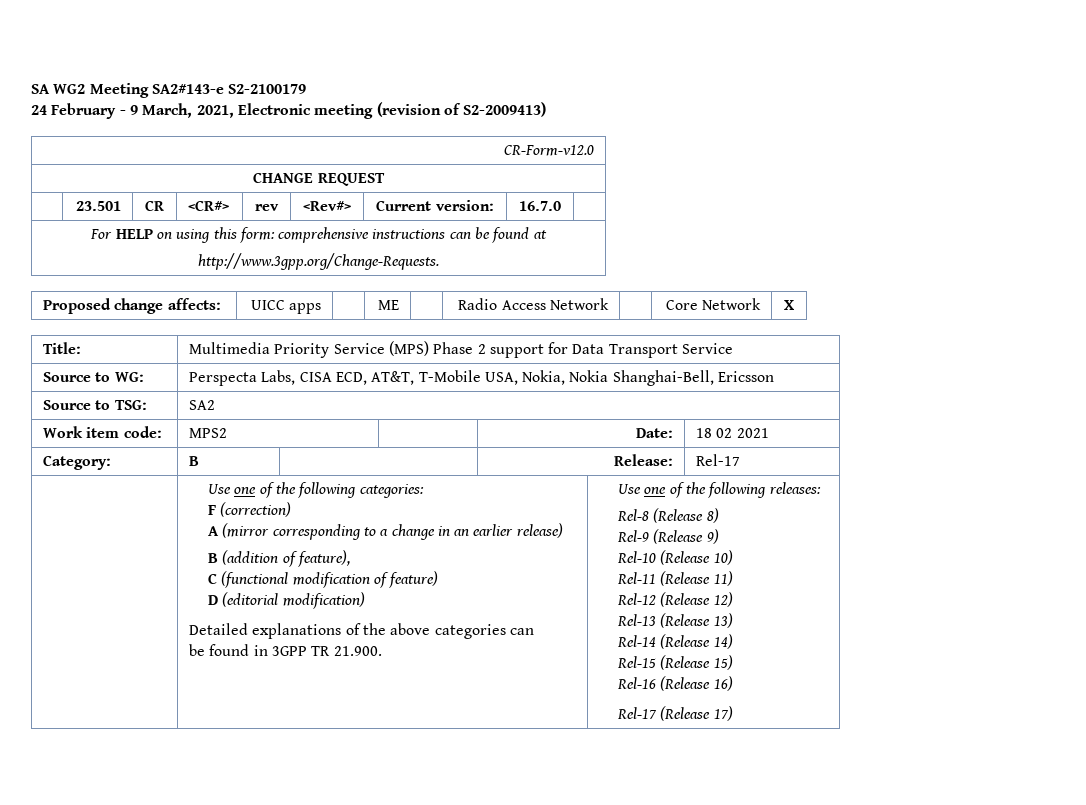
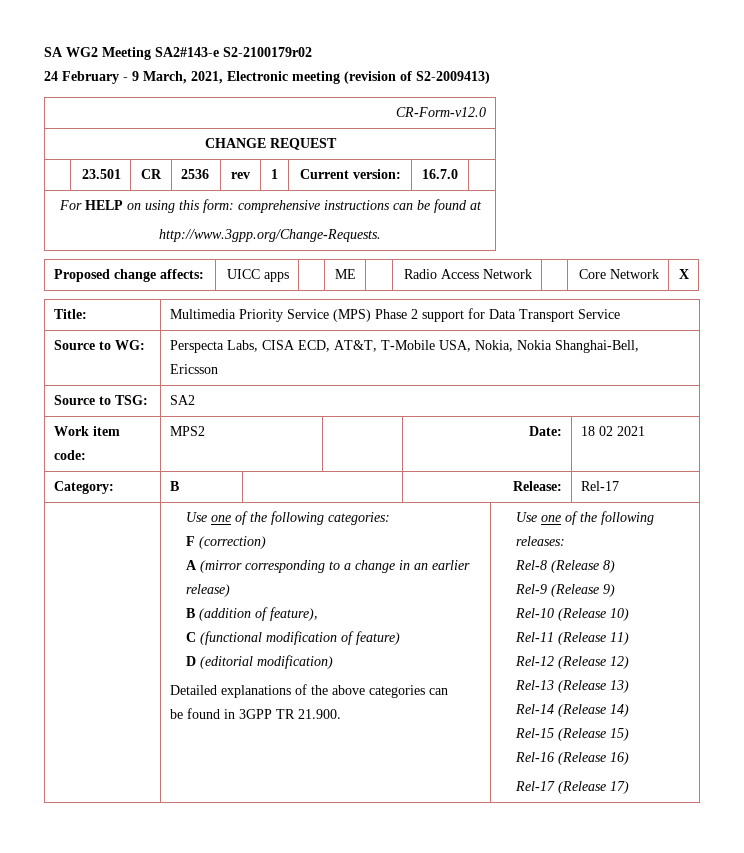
- SA WG2 Meeting SA2#143-e S2-2100179
+ SA WG2 Meeting SA2#143-e S2-2100179r02
- | 23.501 | CR | <CR#> | rev | <Rev#> | Current version: | 16.7.0 |
+ | 23.501 | CR | 2536 | rev | 1 | Current version: | 16.7.0 |

